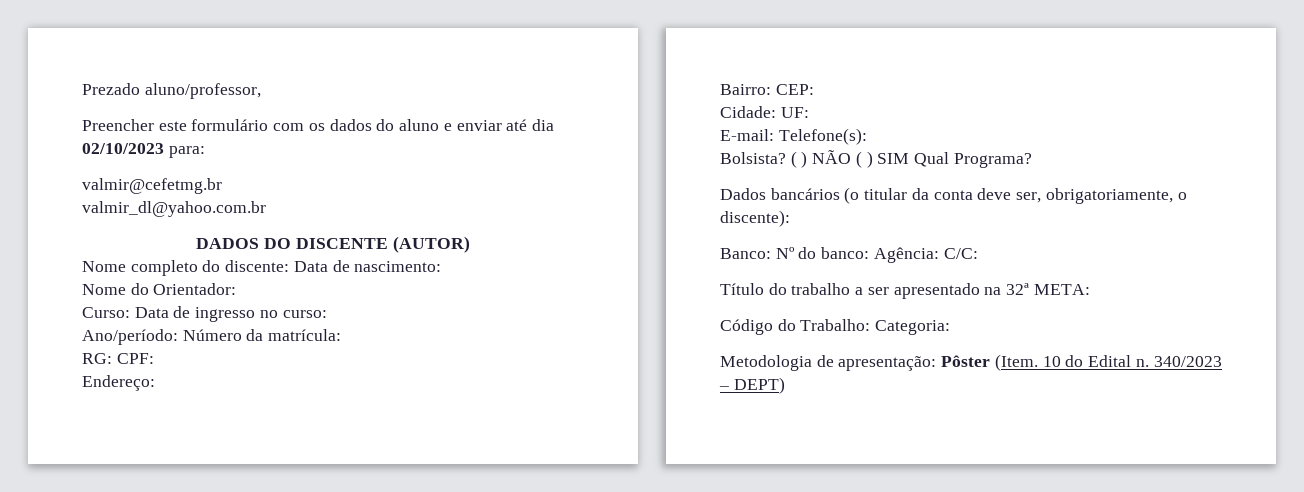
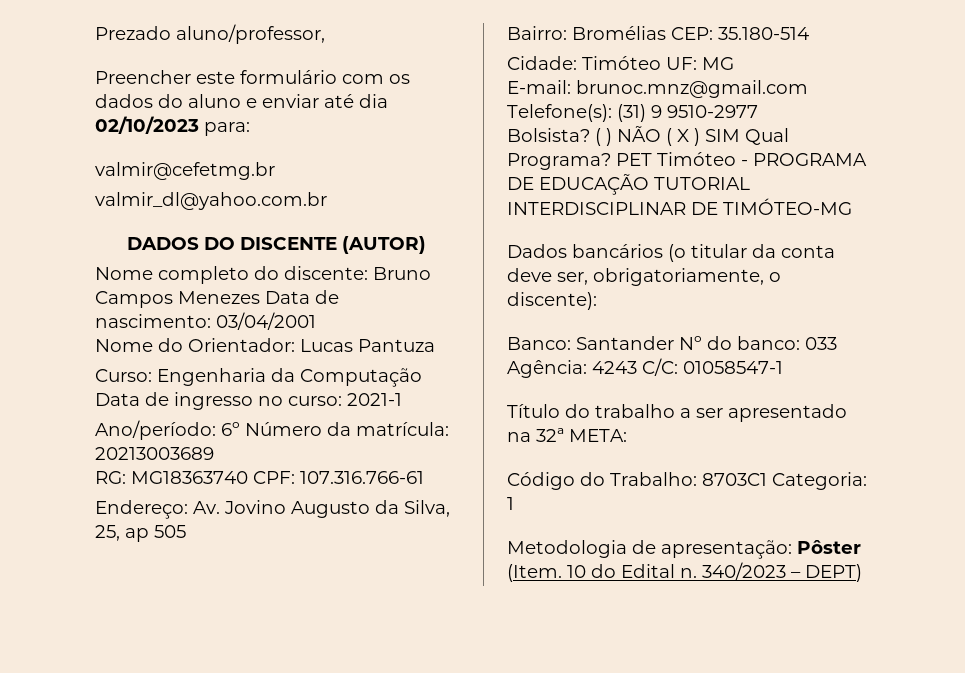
- Nome completo do discente: Data de nascimento:
+ Nome completo do discente: Bruno Campos Menezes Data de nascimento: 03/04/2001
- Nome do Orientador:
+ Nome do Orientador: Lucas Pantuza
- Curso: Data de ingresso no curso:
+ Curso: Engenharia da Computação Data de ingresso no curso: 2021-1
- Ano/período: Número da matrícula:
+ Ano/período: 6º Número da matrícula: 20213003689
- RG: CPF:
+ RG: MG18363740 CPF: 107.316.766-61
- Endereço:
+ Endereço: Av. Jovino Augusto da Silva, 25, ap 505
- Bairro: CEP:
+ Bairro: Bromélias CEP: 35.180-514
- Cidade: UF:
+ Cidade: Timóteo UF: MG
- E-mail: Telefone(s):
+ E-mail: brunoc.mnz@gmail.com Telefone(s): (31) 9 9510-2977
- ( ) NÃO ( ) SIM Qual Programa?
+ ( ) NÃO ( X ) SIM Qual Programa? PET Timóteo - PROGRAMA DE EDUCAÇÃO TUTORIAL INTERDISCIPLINAR DE TIMÓTEO-MG
- Banco: Nº do banco: Agência: C/C:
+ Banco: Santander Nº do banco: 033 Agência: 4243 C/C: 01058547-1
- Código do Trabalho: Categoria:
+ Código do Trabalho: 8703C1 Categoria: 1

